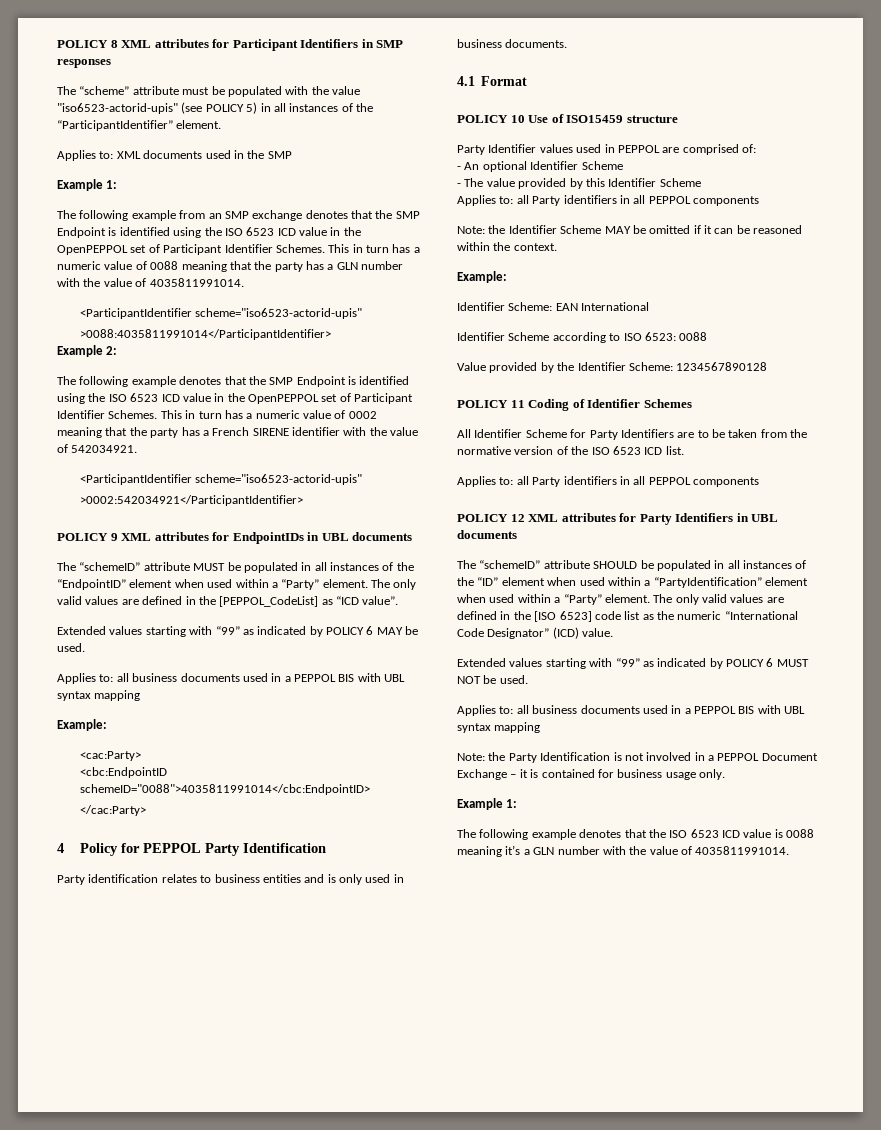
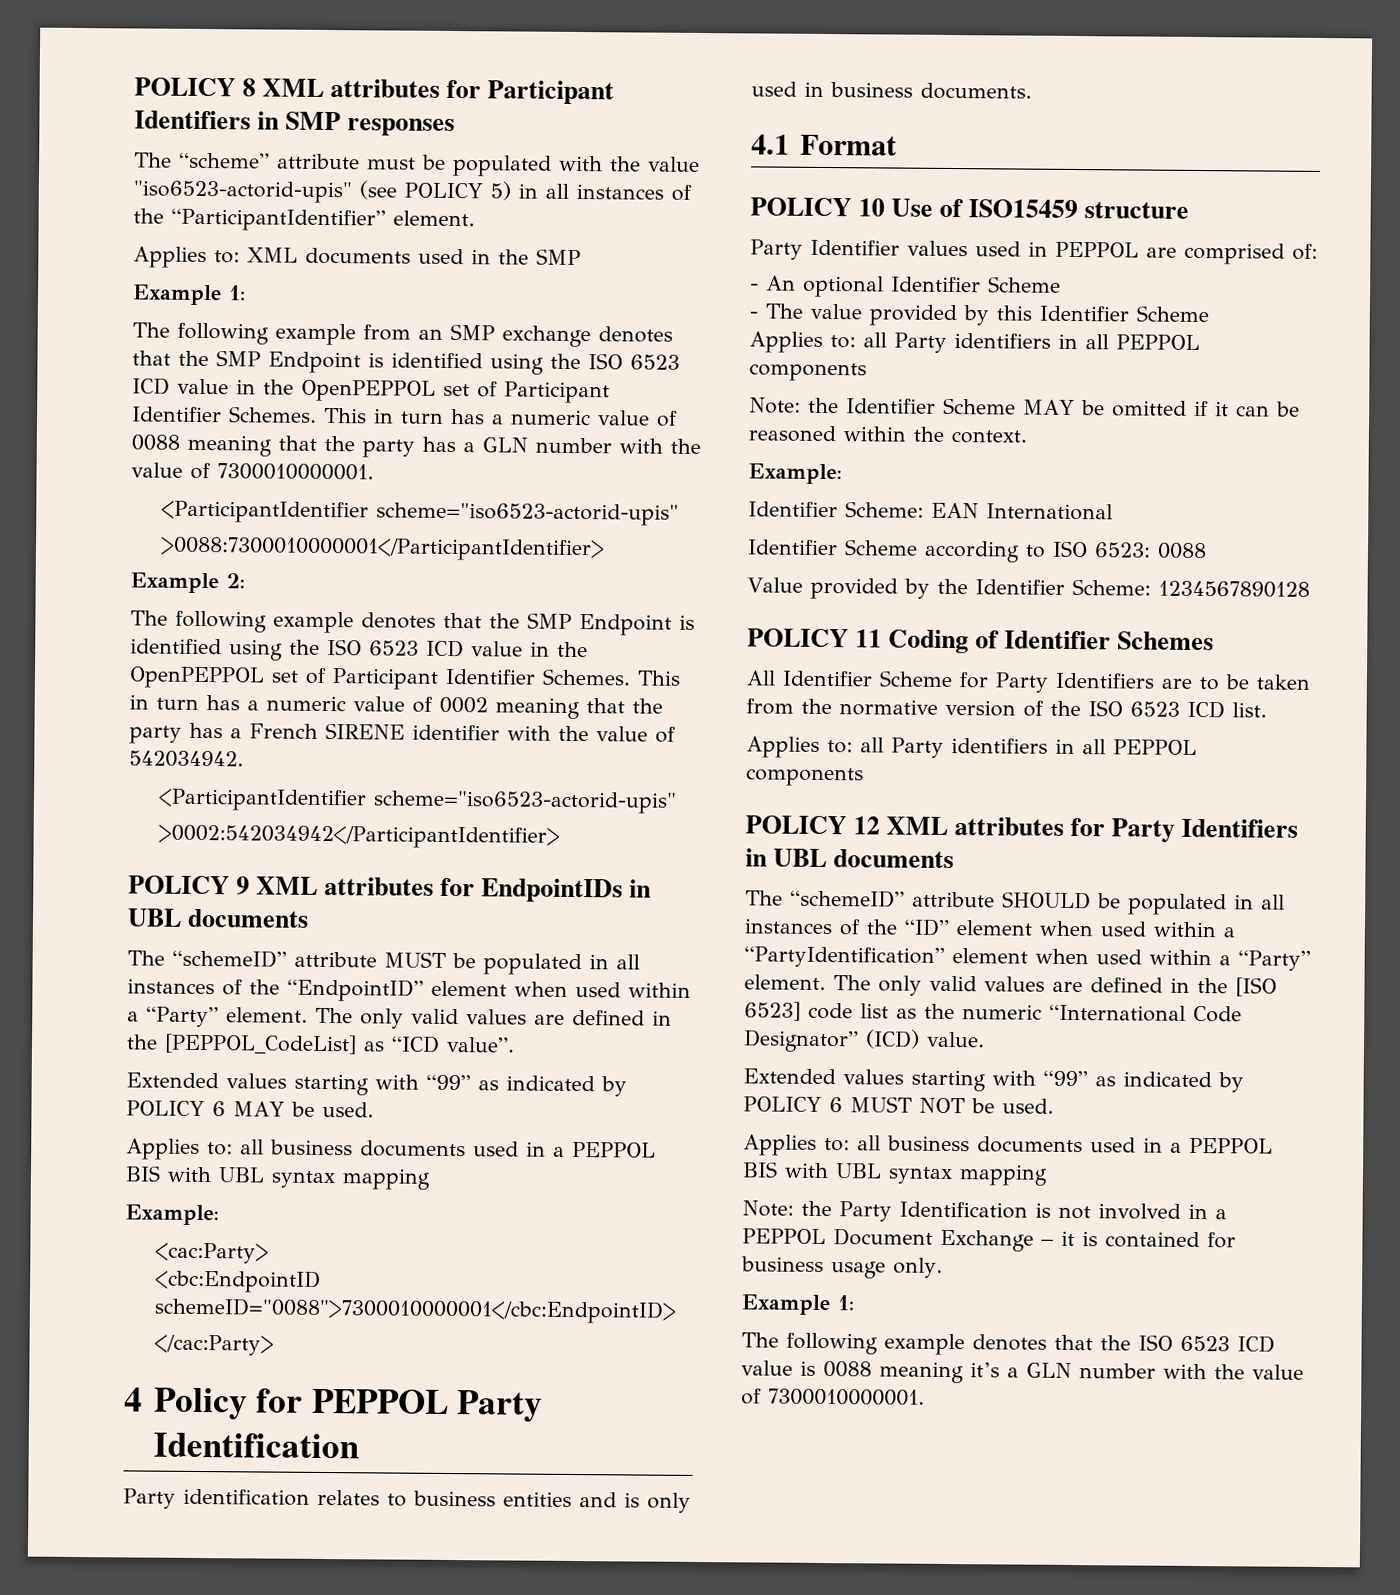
- This in turn has a numeric value of 0088 meaning that the party has a GLN number with the value of 4035811991014.
+ This in turn has a numeric value of 0088 meaning that the party has a GLN number with the value of 7300010000001.
  <ParticipantIdentifier scheme="iso6523-actorid-upis"
- >0088:4035811991014</ParticipantIdentifier>
+ >0088:7300010000001</ParticipantIdentifier>
- This in turn has a numeric value of 0002 meaning that the party has a French SIRENE identifier with the value of 542034921.
+ This in turn has a numeric value of 0002 meaning that the party has a French SIRENE identifier with the value of 542034942.
  <ParticipantIdentifier scheme="iso6523-actorid-upis"
- >0002:542034921</ParticipantIdentifier>
+ >0002:542034942</ParticipantIdentifier>
- <cbc:EndpointID schemeID="0088">4035811991014</cbc:EndpointID>
+ <cbc:EndpointID schemeID="0088">7300010000001</cbc:EndpointID>
- The following example denotes that the ISO 6523 ICD value is 0088 meaning it’s a GLN number with the value of 4035811991014.
+ The following example denotes that the ISO 6523 ICD value is 0088 meaning it’s a GLN number with the value of 7300010000001.

